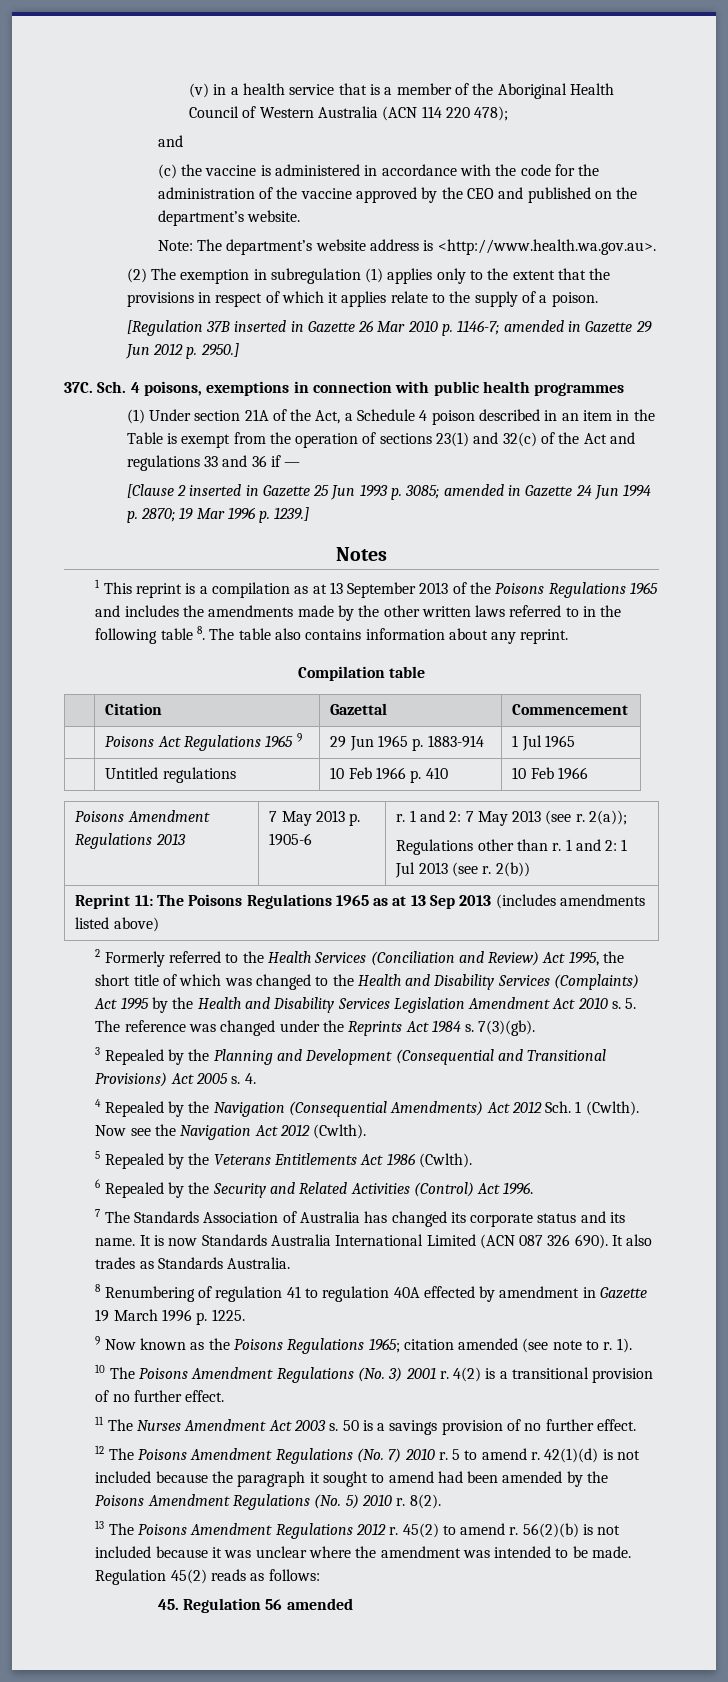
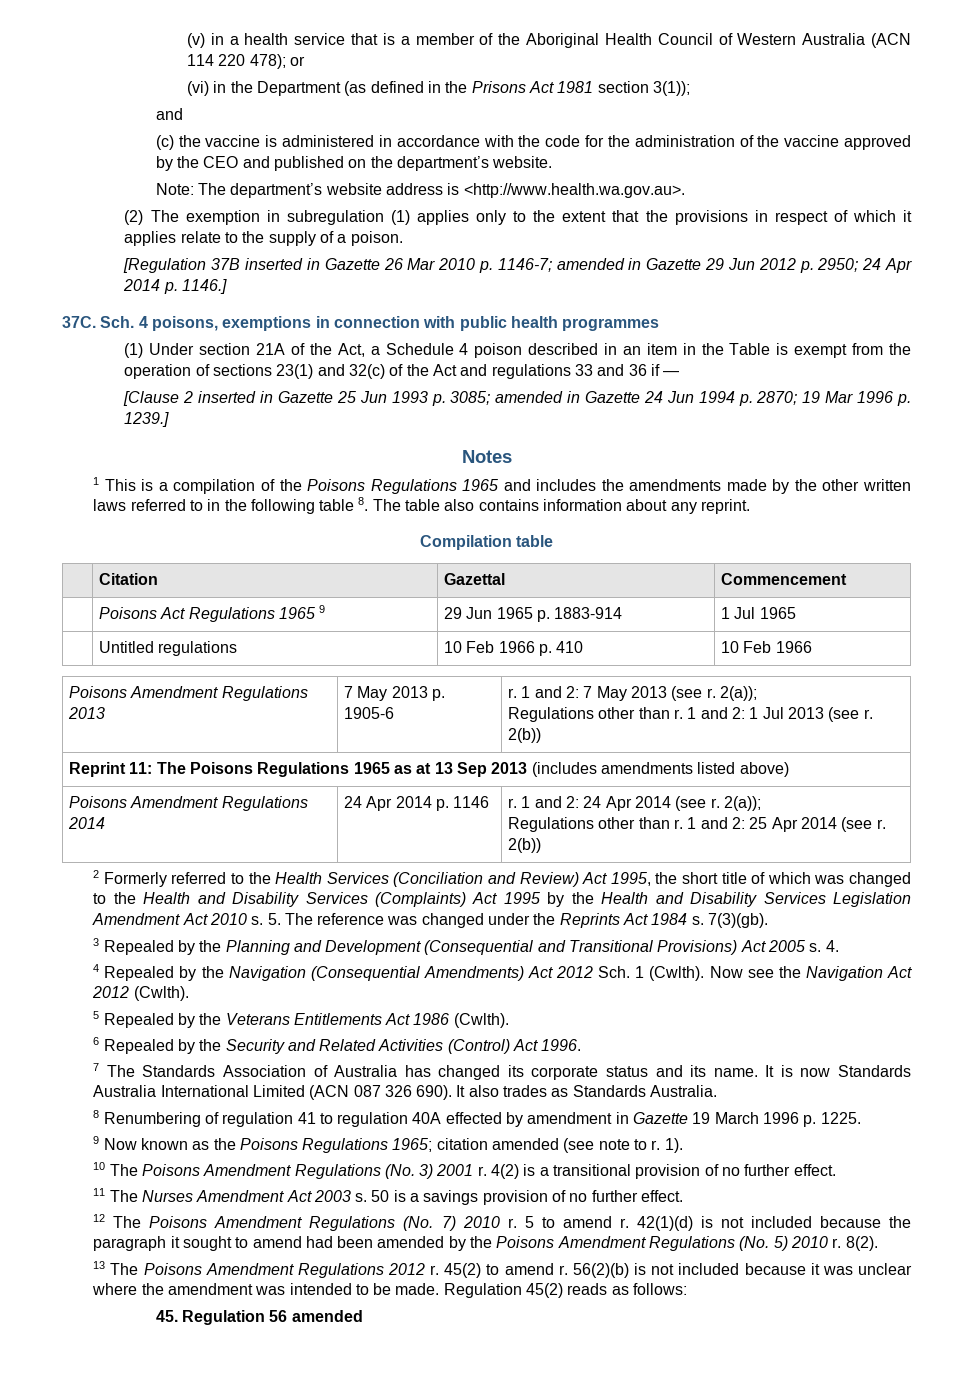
- (v) in a health service that is a member of the Aboriginal Health Council of Western Australia (ACN 114 220 478);
+ (v) in a health service that is a member of the Aboriginal Health Council of Western Australia (ACN 114 220 478); or
+ (vi) in the Department (as defined in the Prisons Act 1981 section 3(1));
- [Regulation 37B inserted in Gazette 26 Mar 2010 p. 1146-7; amended in Gazette 29 Jun 2012 p. 2950.]
+ [Regulation 37B inserted in Gazette 26 Mar 2010 p. 1146-7; amended in Gazette 29 Jun 2012 p. 2950; 24 Apr 2014 p. 1146.]
- 1 This reprint is a compilation as at 13 September 2013 of the Poisons Regulations 1965 and includes the amendments made by the other written laws referred to in the following table 8. The table also contains information about any reprint.
+ 1 This is a compilation of the Poisons Regulations 1965 and includes the amendments made by the other written laws referred to in the following table 8. The table also contains information about any reprint.
+ Poisons Amendment Regulations 2014 | 24 Apr 2014 p. 1146 | r. 1 and 2: 24 Apr 2014 (see r. 2(a));
+ Regulations other than r. 1 and 2: 25 Apr 2014 (see r. 2(b))

